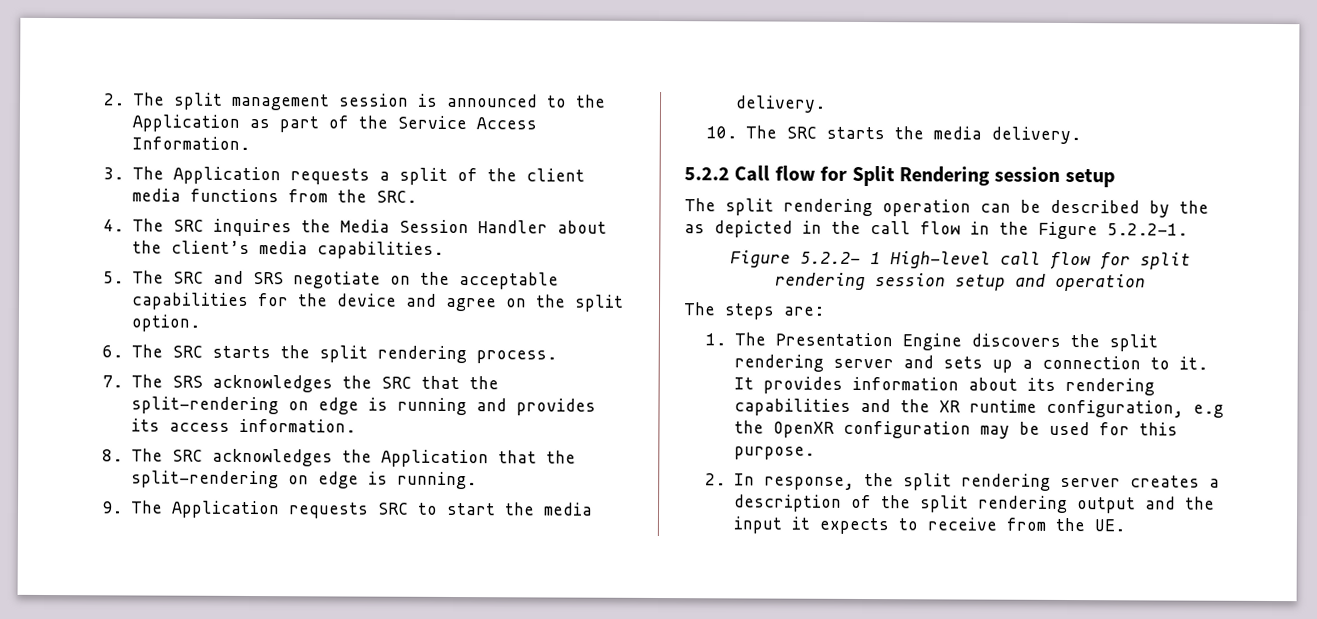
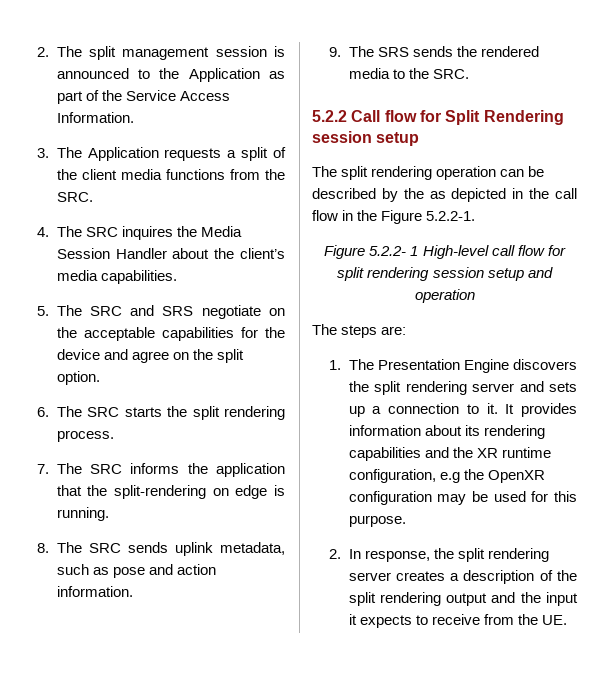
- 7. The SRS acknowledges the SRC that the split-rendering on edge is running and provides its access information.
- 8. The SRC acknowledges the Application that the split-rendering on edge is running.
+ 7. The SRC informs the application that the split-rendering on edge is running.
- 9. The Application requests SRC to start the media delivery.
- 10. The SRC starts the media delivery.
+ 8. The SRC sends uplink metadata, such as pose and action information.
+ 9. The SRS sends the rendered media to the SRC.

